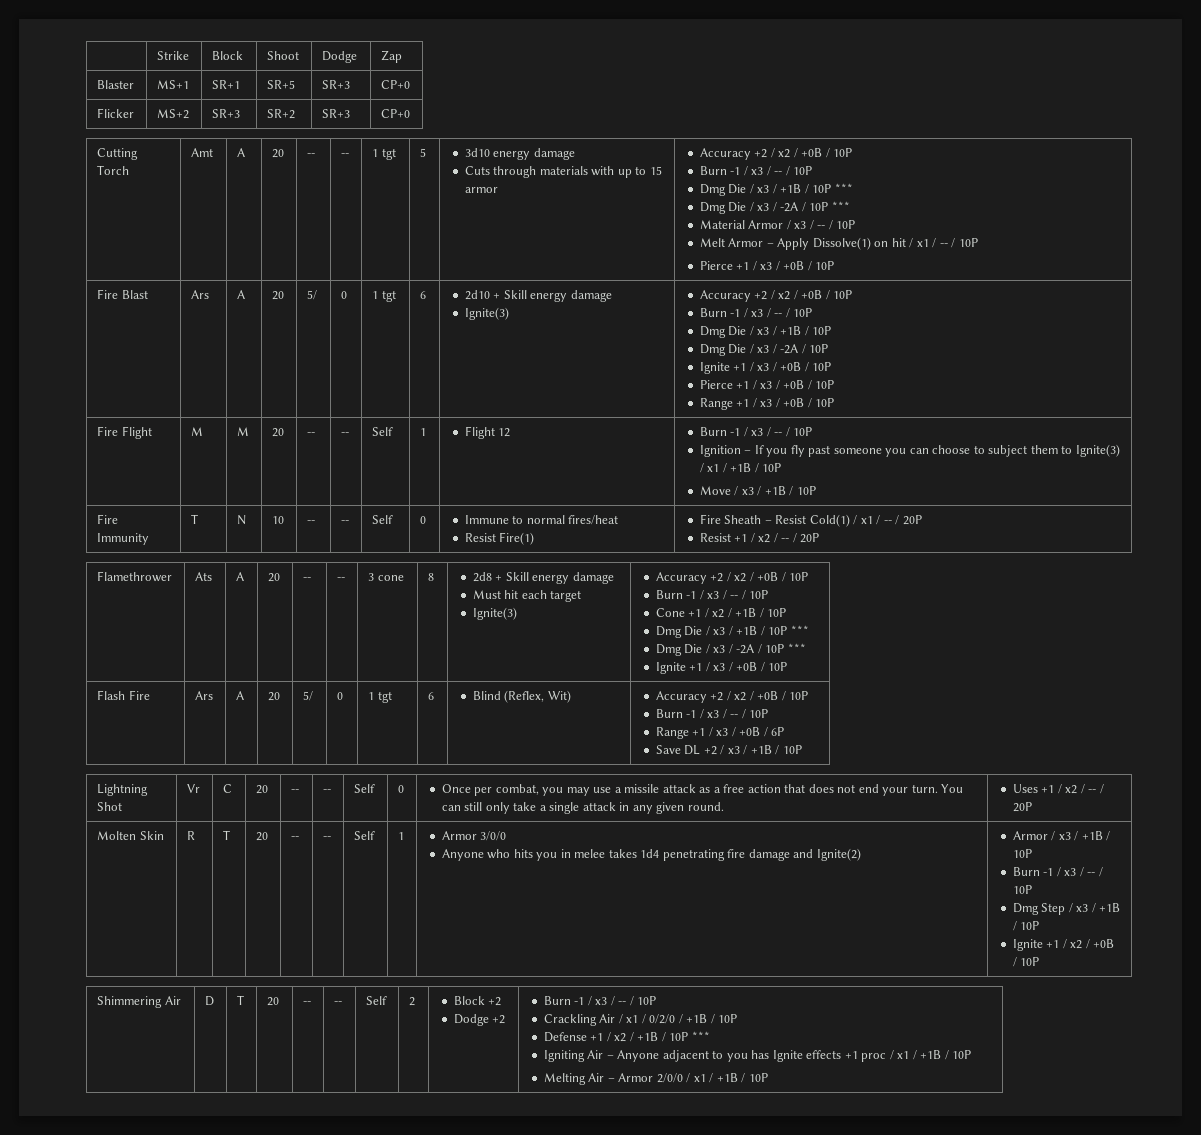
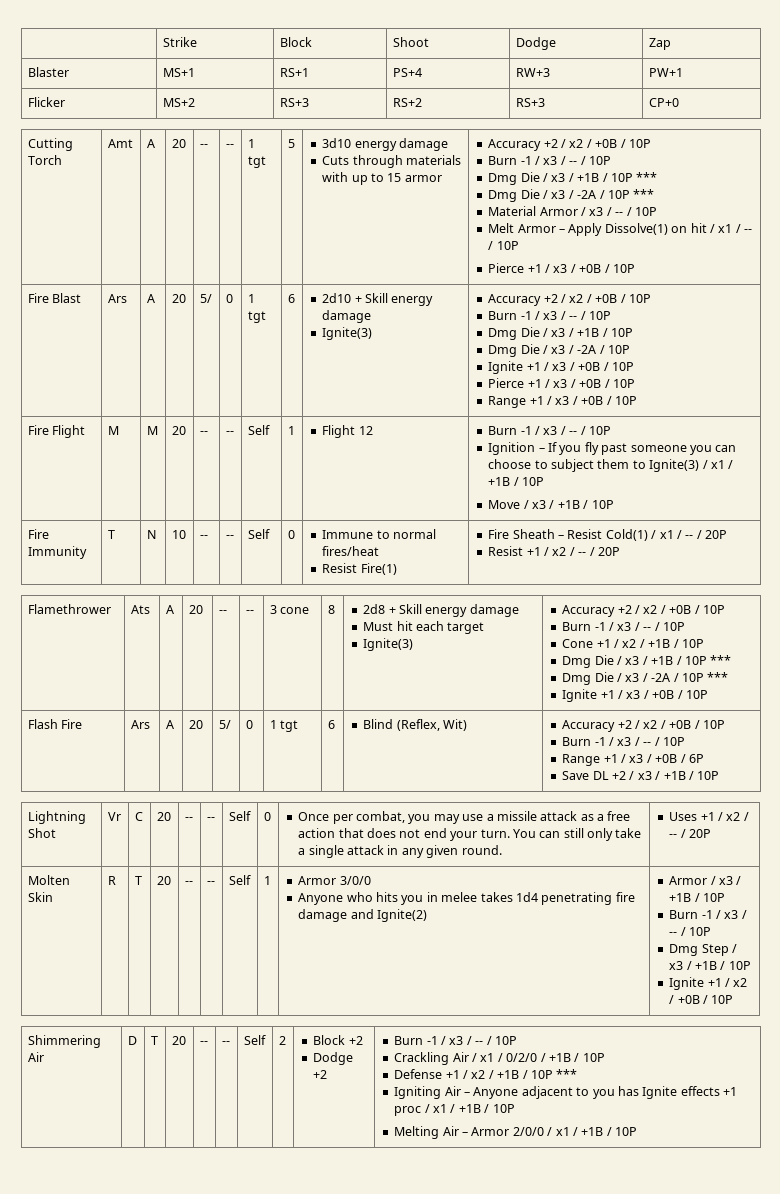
- Blaster | MS+1 | SR+1 | SR+5 | SR+3 | CP+0
+ Blaster | MS+1 | RS+1 | PS+4 | RW+3 | PW+1
- Flicker | MS+2 | SR+3 | SR+2 | SR+3 | CP+0
+ Flicker | MS+2 | RS+3 | RS+2 | RS+3 | CP+0

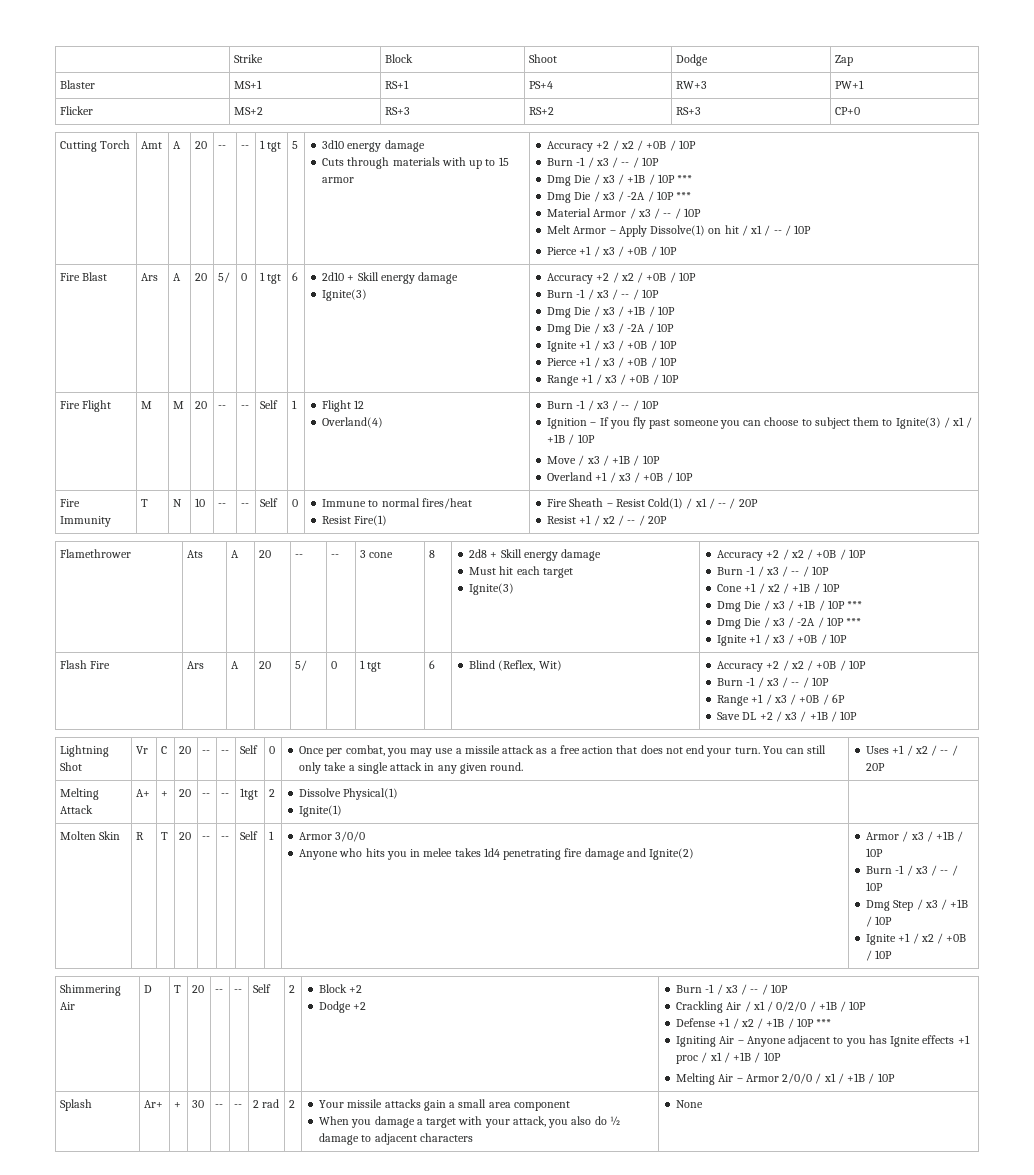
+ Overland(4)
+ Overland +1 / x3 / +0B / 10P
+ Melting Attack | A+ | + | 20 | -- | -- | 1tgt | 2 | Dissolve Physical(1)
+ Ignite(1) |
+ Splash | Ar+ | + | 30 | -- | -- | 2 rad | 2 | Your missile attacks gain a small area component
+ When you damage a target with your attack, you also do ½ damage to adjacent characters | None

